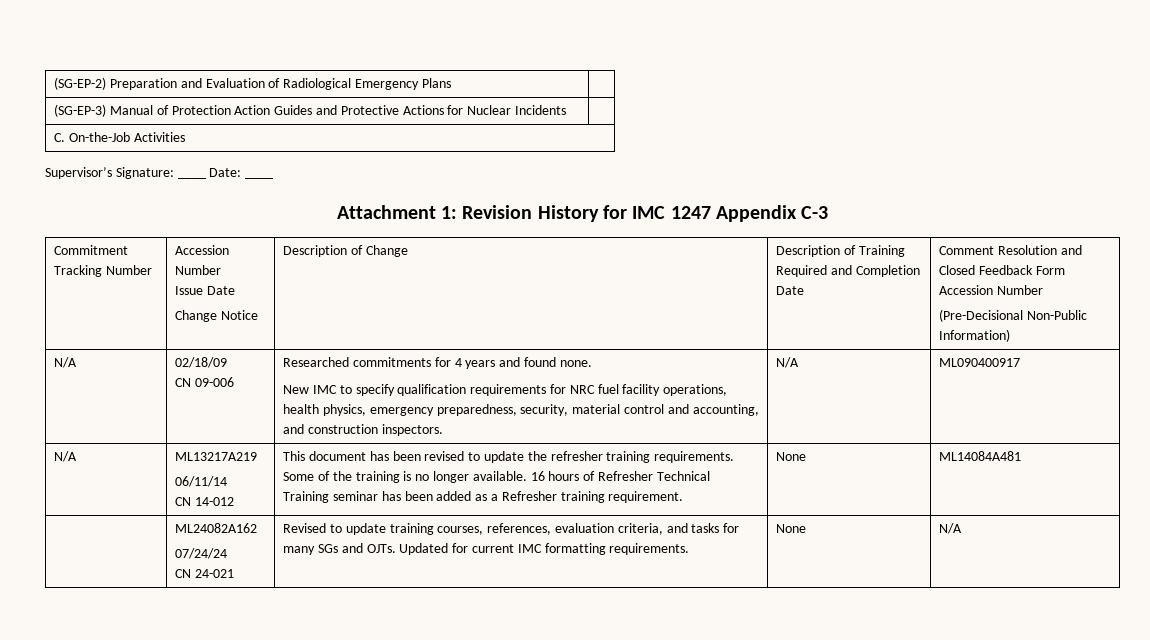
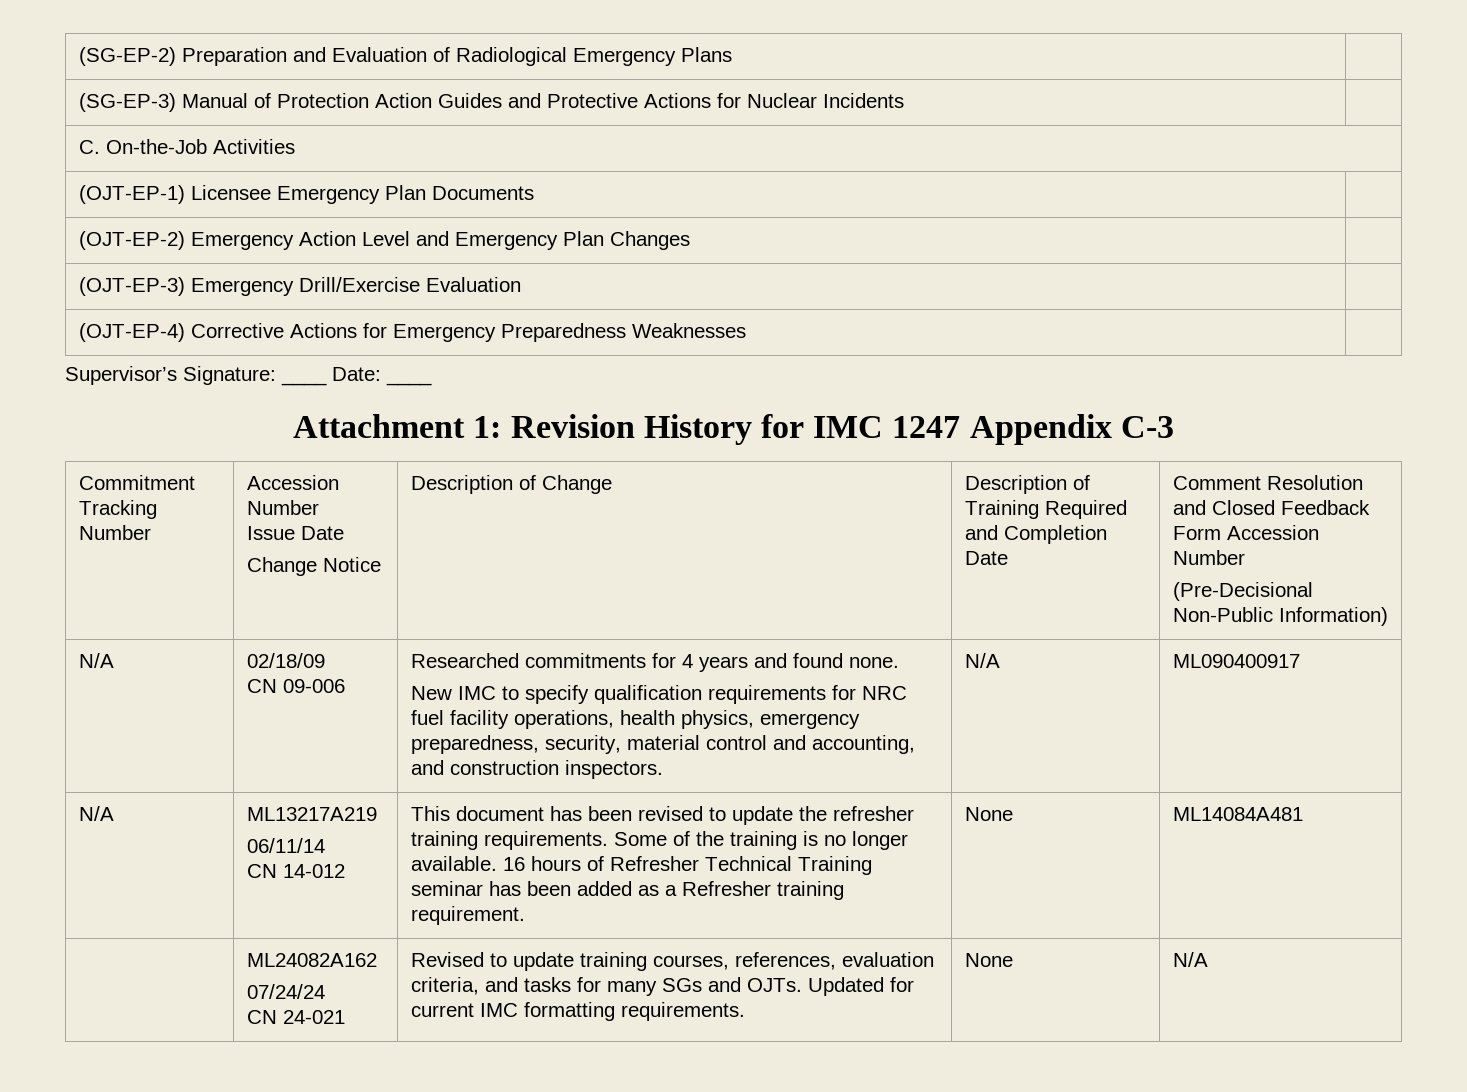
+ (OJT-EP-1) Licensee Emergency Plan Documents |
+ (OJT-EP-2) Emergency Action Level and Emergency Plan Changes |
+ (OJT-EP-3) Emergency Drill/Exercise Evaluation |
+ (OJT-EP-4) Corrective Actions for Emergency Preparedness Weaknesses |

